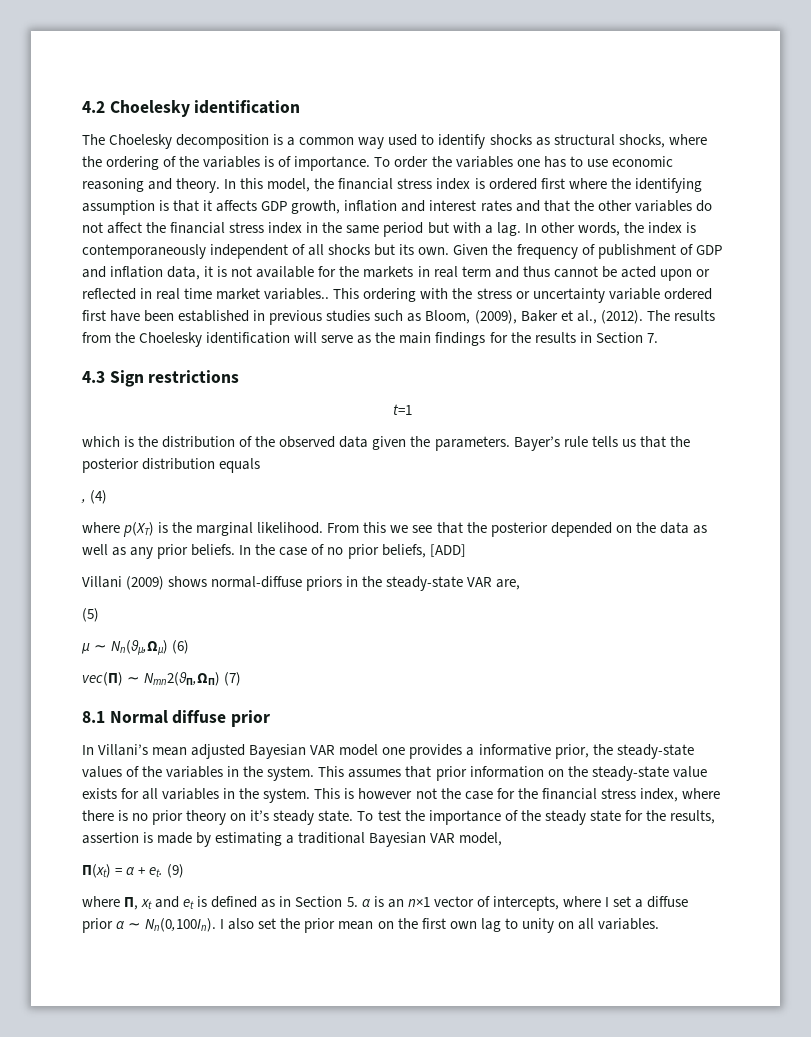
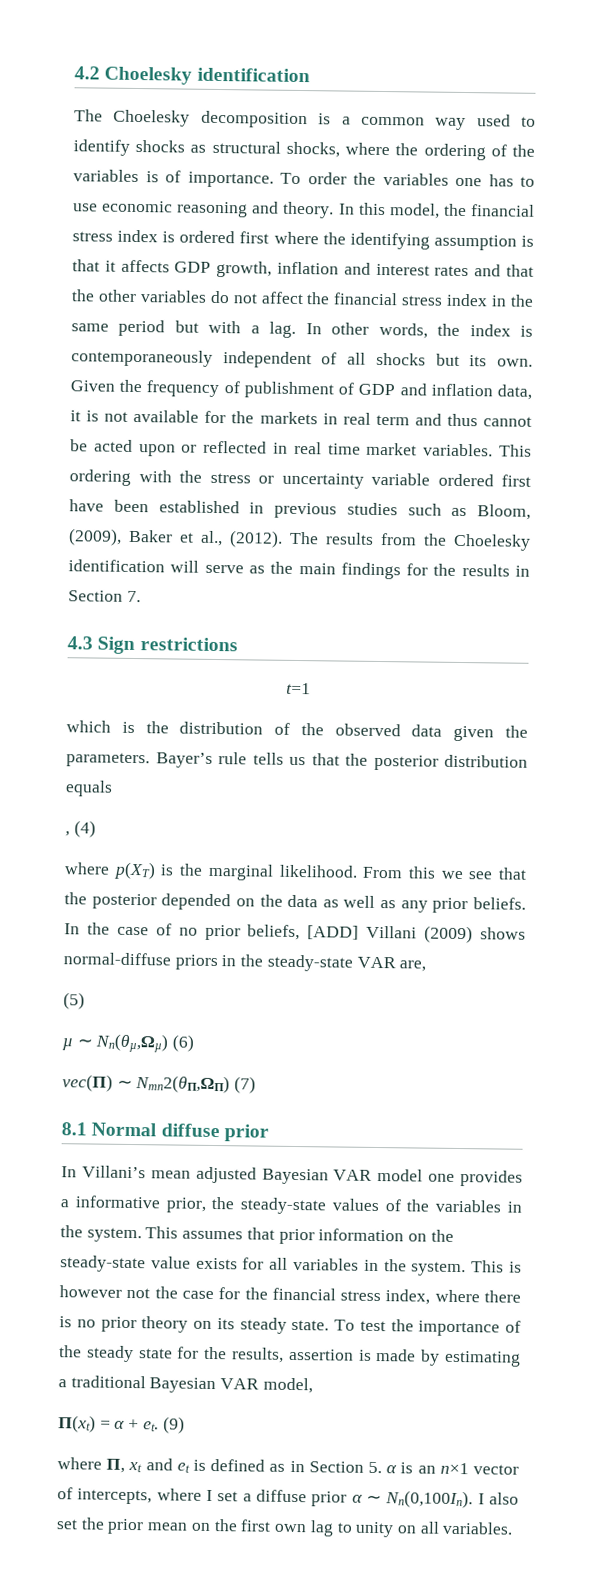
- Given the frequency of publishment of GDP and inflation data, it is not available for the markets in real term and thus cannot be acted upon or reflected in real time market variables..
+ Given the frequency of publishment of GDP and inflation data, it is not available for the markets in real term and thus cannot be acted upon or reflected in real time market variables.
- In the case of no prior beliefs, [ADD]
- Villani (2009) shows normal-diffuse priors in the steady-state VAR are,
+ In the case of no prior beliefs, [ADD] Villani (2009) shows normal-diffuse priors in the steady-state VAR are,
- This is however not the case for the financial stress index, where there is no prior theory on it’s steady state.
+ This is however not the case for the financial stress index, where there is no prior theory on its steady state.

